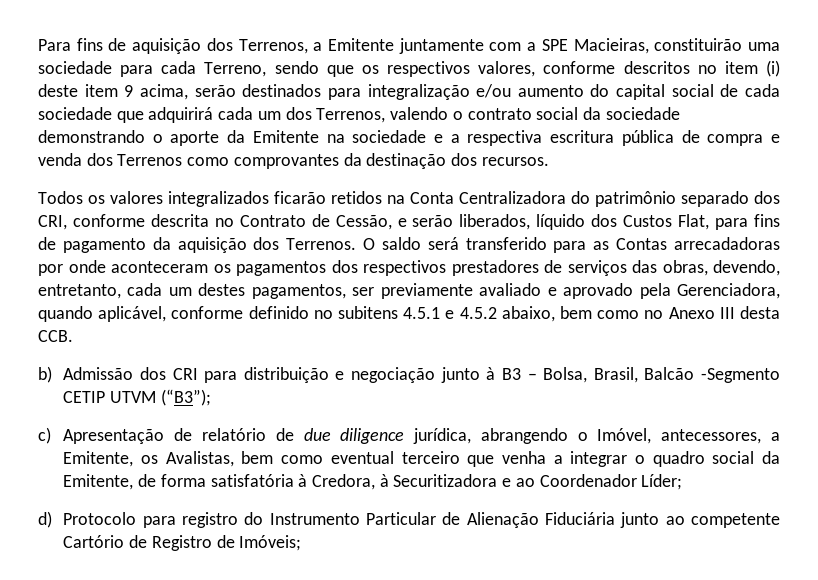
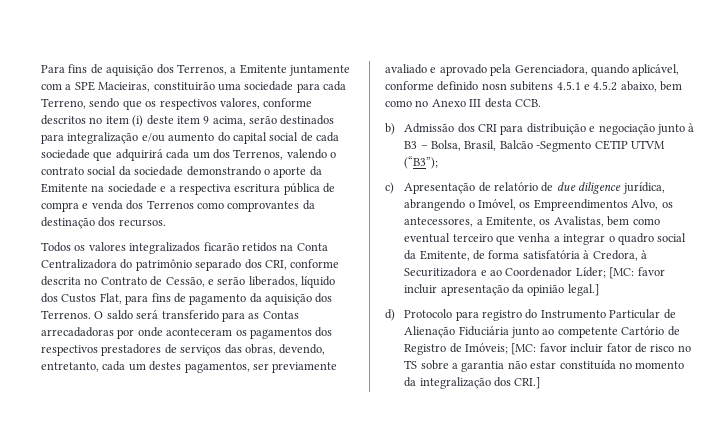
- O saldo será transferido para as Contas arrecadadoras por onde aconteceram os pagamentos dos respectivos prestadores de serviços das obras, devendo, entretanto, cada um destes pagamentos, ser previamente avaliado e aprovado pela Gerenciadora, quando aplicável, conforme definido no subitens 4.5.1 e 4.5.2 abaixo, bem como no Anexo III desta CCB.
+ O saldo será transferido para as Contas arrecadadoras por onde aconteceram os pagamentos dos respectivos prestadores de serviços das obras, devendo, entretanto, cada um destes pagamentos, ser previamente avaliado e aprovado pela Gerenciadora, quando aplicável, conforme definido nosn subitens 4.5.1 e 4.5.2 abaixo, bem como no Anexo III desta CCB.
- c) Apresentação de relatório de due diligence jurídica, abrangendo o Imóvel, antecessores, a Emitente, os Avalistas, bem como eventual terceiro que venha a integrar o quadro social da Emitente, de forma satisfatória à Credora, à Securitizadora e ao Coordenador Líder;
+ c) Apresentação de relatório de due diligence jurídica, abrangendo o Imóvel, os Empreendimentos Alvo, os antecessores, a Emitente, os Avalistas, bem como eventual terceiro que venha a integrar o quadro social da Emitente, de forma satisfatória à Credora, à Securitizadora e ao Coordenador Líder; [MC: favor incluir apresentação da opinião legal.]
- d) Protocolo para registro do Instrumento Particular de Alienação Fiduciária junto ao competente Cartório de Registro de Imóveis;
+ d) Protocolo para registro do Instrumento Particular de Alienação Fiduciária junto ao competente Cartório de Registro de Imóveis; [MC: favor incluir fator de risco no TS sobre a garantia não estar constituída no momento da integralização dos CRI.]

